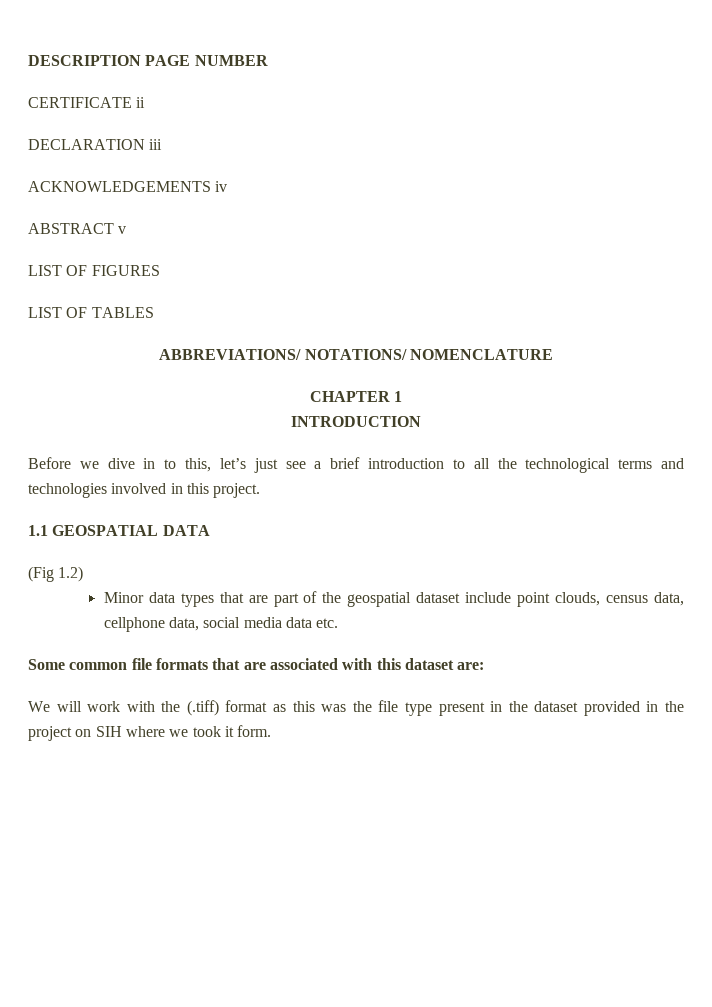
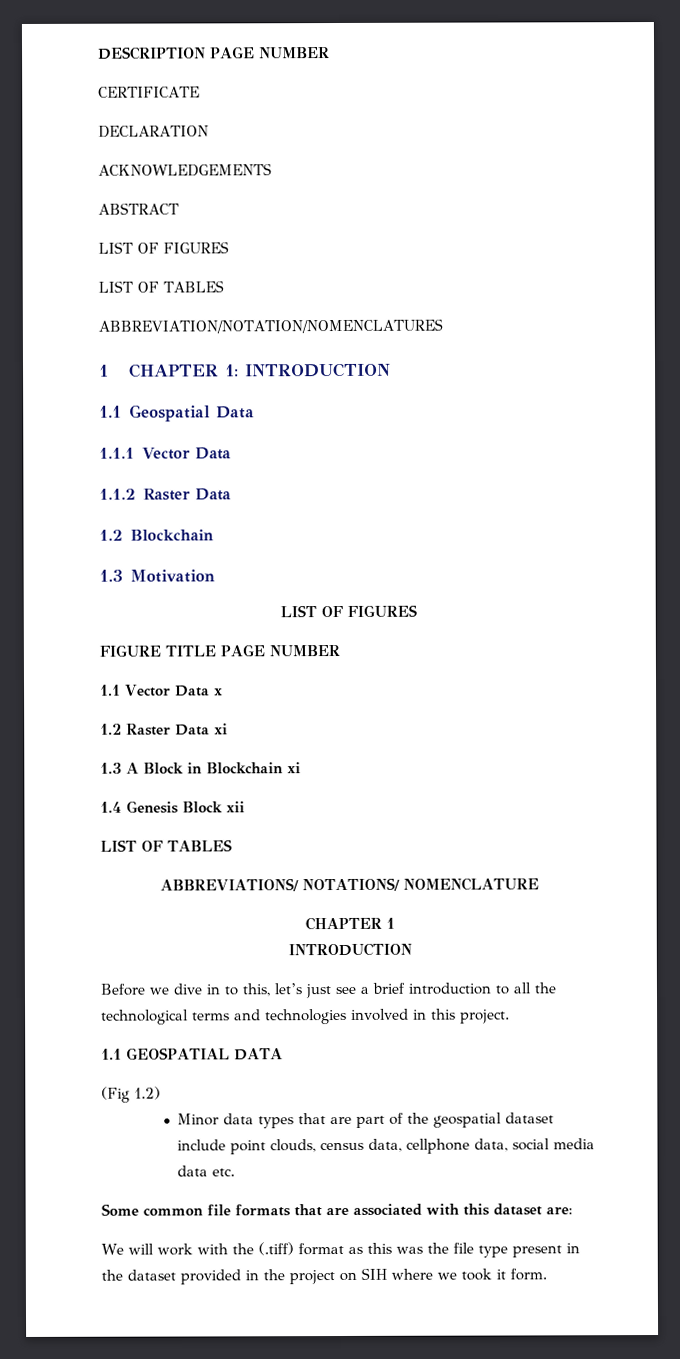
- CERTIFICATE ii
+ CERTIFICATE
- DECLARATION iii
+ DECLARATION
- ACKNOWLEDGEMENTS iv
+ ACKNOWLEDGEMENTS
- ABSTRACT v
+ ABSTRACT
+ ABBREVIATION/NOTATION/NOMENCLATURES
+ 1 CHAPTER 1: INTRODUCTION
+ 1.1 Geospatial Data
+ 1.1.1 Vector Data
+ 1.1.2 Raster Data
+ 1.2 Blockchain
+ 1.3 Motivation
+ LIST OF FIGURES
+ FIGURE TITLE PAGE NUMBER
+ 1.1 Vector Data x
+ 1.2 Raster Data xi
+ 1.3 A Block in Blockchain xi
+ 1.4 Genesis Block xii
+ LIST OF TABLES

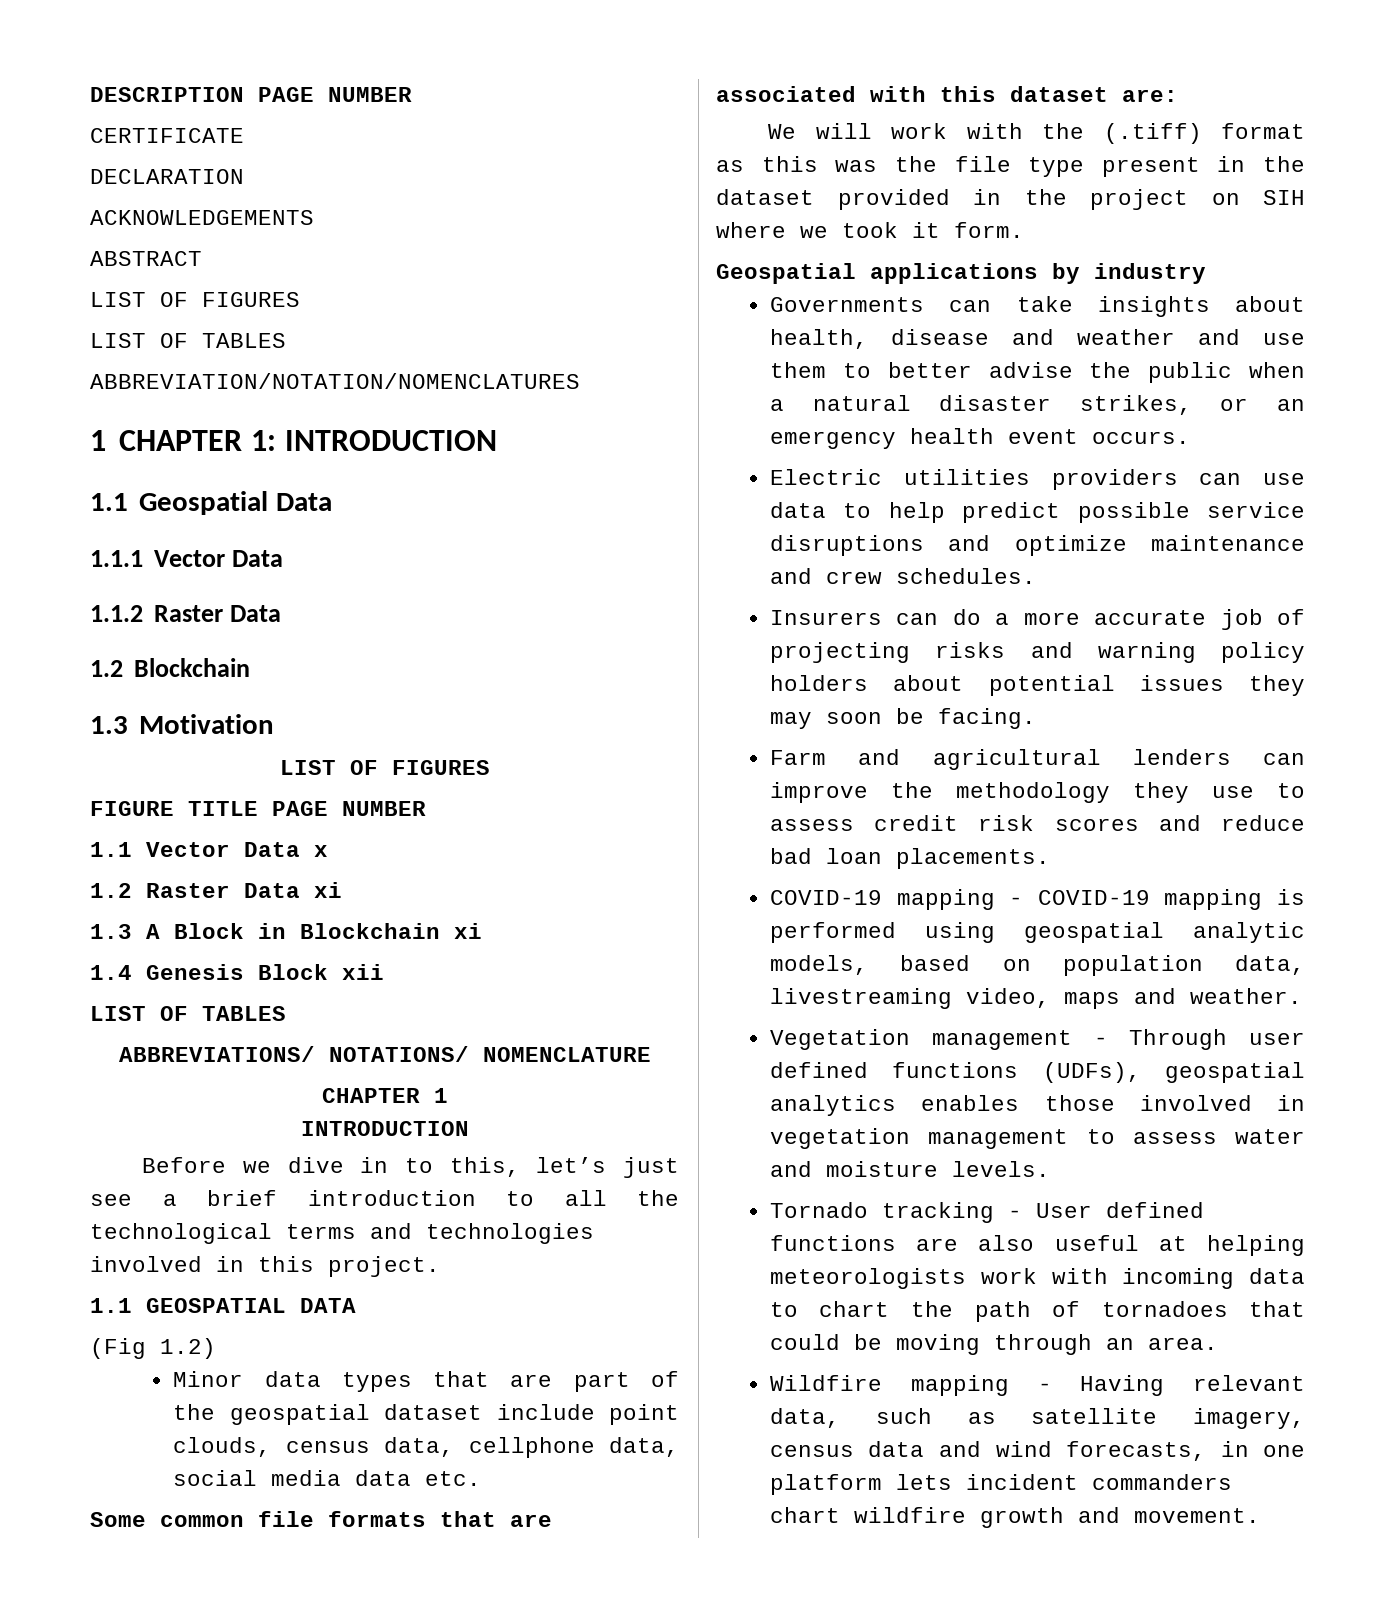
+ Geospatial applications by industry
+ Governments can take insights about health, disease and weather and use them to better advise the public when a natural disaster strikes, or an emergency health event occurs.
+ Electric utilities providers can use data to help predict possible service disruptions and optimize maintenance and crew schedules.
+ Insurers can do a more accurate job of projecting risks and warning policy holders about potential issues they may soon be facing.
+ Farm and agricultural lenders can improve the methodology they use to assess credit risk scores and reduce bad loan placements.
+ COVID-19 mapping - COVID-19 mapping is performed using geospatial analytic models, based on population data, livestreaming video, maps and weather.
+ Vegetation management - Through user defined functions (UDFs), geospatial analytics enables those involved in vegetation management to assess water and moisture levels.
+ Tornado tracking - User defined functions are also useful at helping meteorologists work with incoming data to chart the path of tornadoes that could be moving through an area.
+ Wildfire mapping - Having relevant data, such as satellite imagery, census data and wind forecasts, in one platform lets incident commanders chart wildfire growth and movement.

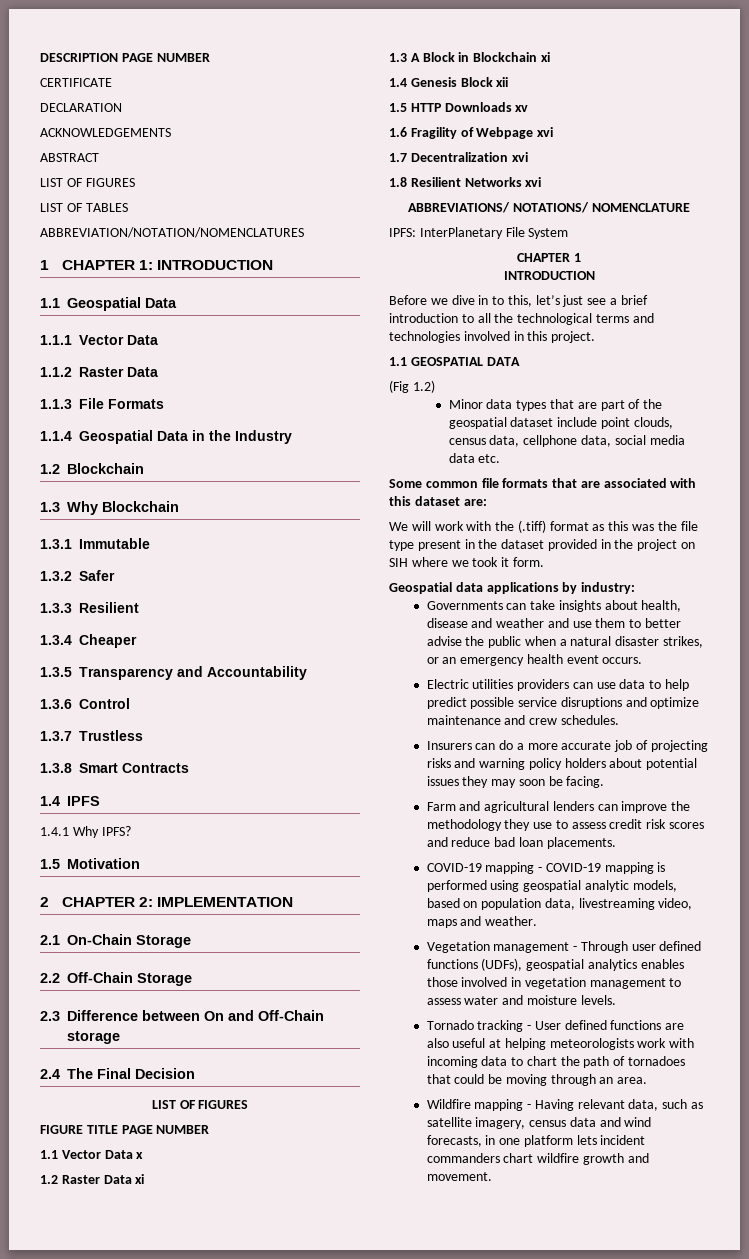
+ 1.1.3 File Formats
+ 1.1.4 Geospatial Data in the Industry
  1.2 Blockchain
- 1.3 Motivation
+ 1.3 Why Blockchain
+ 1.3.1 Immutable
+ 1.3.2 Safer
+ 1.3.3 Resilient
+ 1.3.4 Cheaper
+ 1.3.5 Transparency and Accountability
+ 1.3.6 Control
+ 1.3.7 Trustless
+ 1.3.8 Smart Contracts
+ 1.4 IPFS
+ 1.4.1 Why IPFS?
+ 1.5 Motivation
+ 2 CHAPTER 2: IMPLEMENTATION
+ 2.1 On-Chain Storage
+ 2.2 Off-Chain Storage
+ 2.3 Difference between On and Off-Chain storage
+ 2.4 The Final Decision
  1.4 Genesis Block xii
- LIST OF TABLES
+ 1.5 HTTP Downloads xv
+ 1.6 Fragility of Webpage xvi
+ 1.7 Decentralization xvi
+ 1.8 Resilient Networks xvi
+ IPFS: InterPlanetary File System
- Geospatial applications by industry
+ Geospatial data applications by industry:

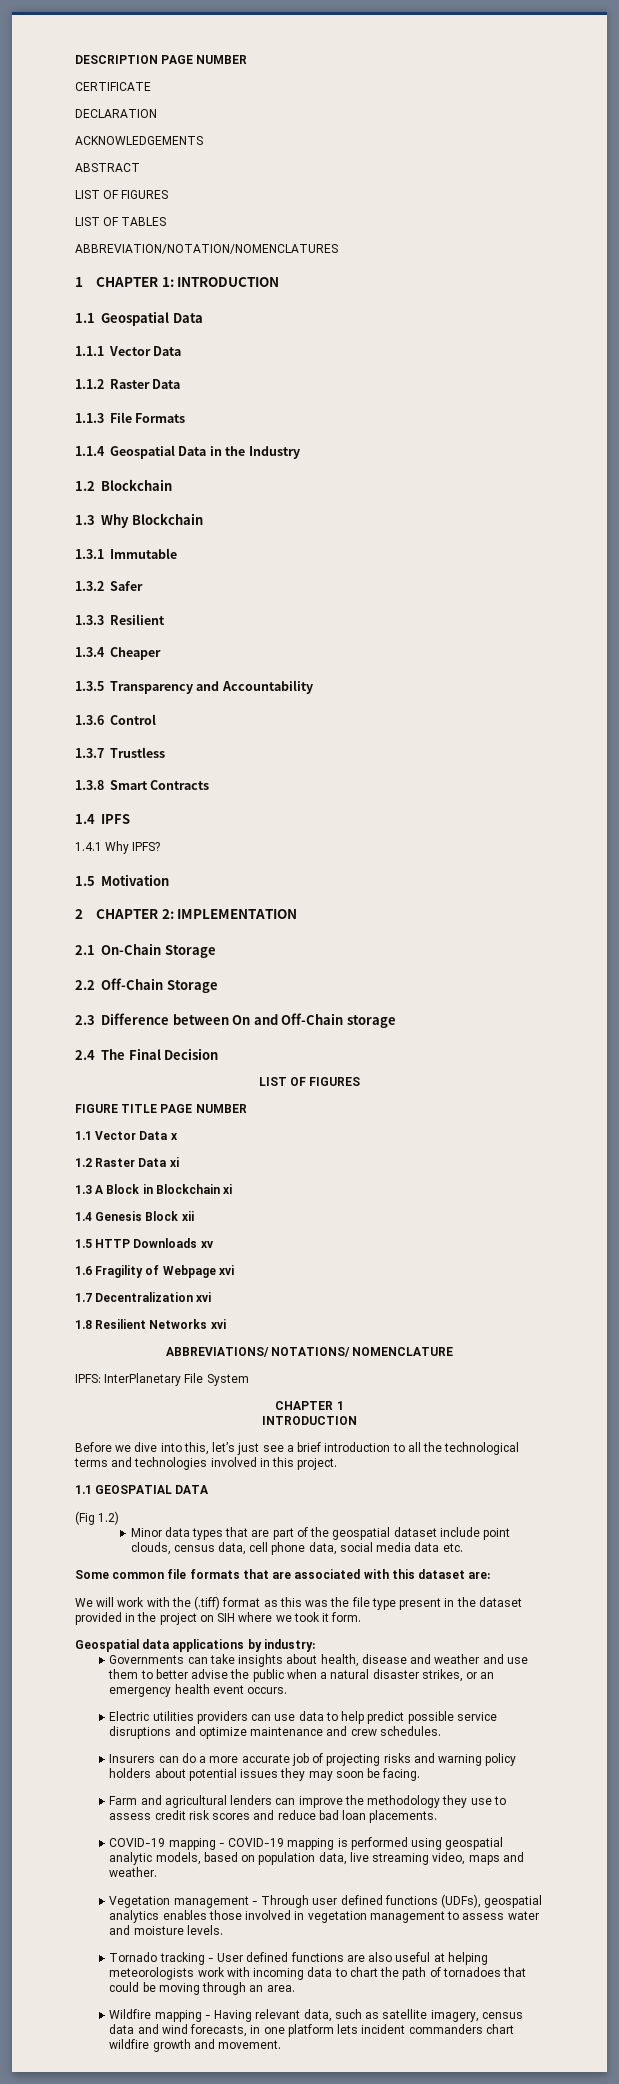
- Before we dive in to this, let’s just see a brief introduction to all the technological terms and technologies involved in this project.
+ Before we dive into this, let’s just see a brief introduction to all the technological terms and technologies involved in this project.
- Minor data types that are part of the geospatial dataset include point clouds, census data, cellphone data, social media data etc.
+ Minor data types that are part of the geospatial dataset include point clouds, census data, cell phone data, social media data etc.
- COVID-19 mapping - COVID-19 mapping is performed using geospatial analytic models, based on population data, livestreaming video, maps and weather.
+ COVID-19 mapping - COVID-19 mapping is performed using geospatial analytic models, based on population data, live streaming video, maps and weather.

